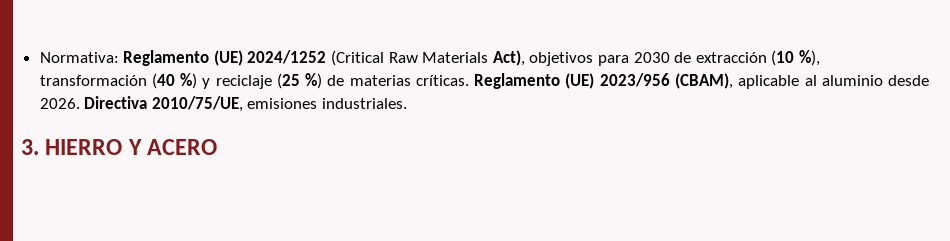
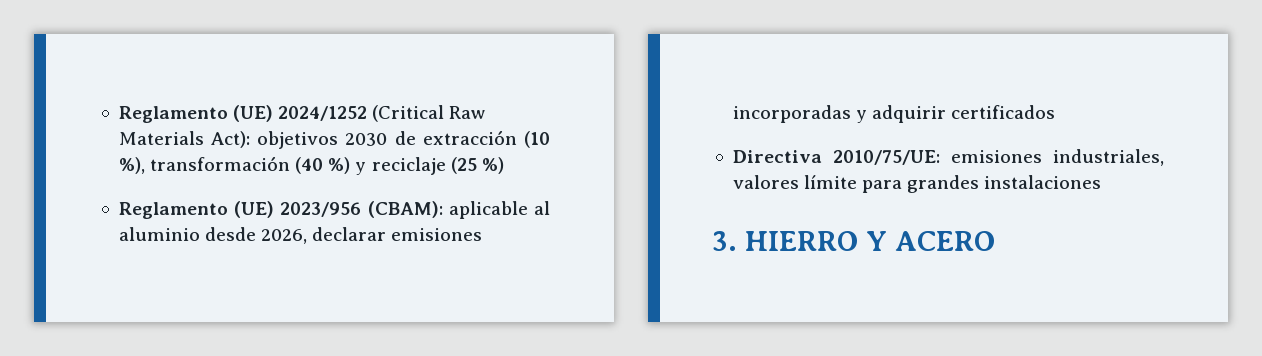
- Normativa: Reglamento (UE) 2024/1252 (Critical Raw Materials Act), objetivos para 2030 de extracción (10 %), transformación (40 %) y reciclaje (25 %) de materias críticas. Reglamento (UE) 2023/956 (CBAM), aplicable al aluminio desde 2026. Directiva 2010/75/UE, emisiones industriales.
+ Reglamento (UE) 2024/1252 (Critical Raw Materials Act): objetivos 2030 de extracción (10 %), transformación (40 %) y reciclaje (25 %)
+ Reglamento (UE) 2023/956 (CBAM): aplicable al aluminio desde 2026, declarar emisiones incorporadas y adquirir certificados
+ Directiva 2010/75/UE: emisiones industriales, valores límite para grandes instalaciones

